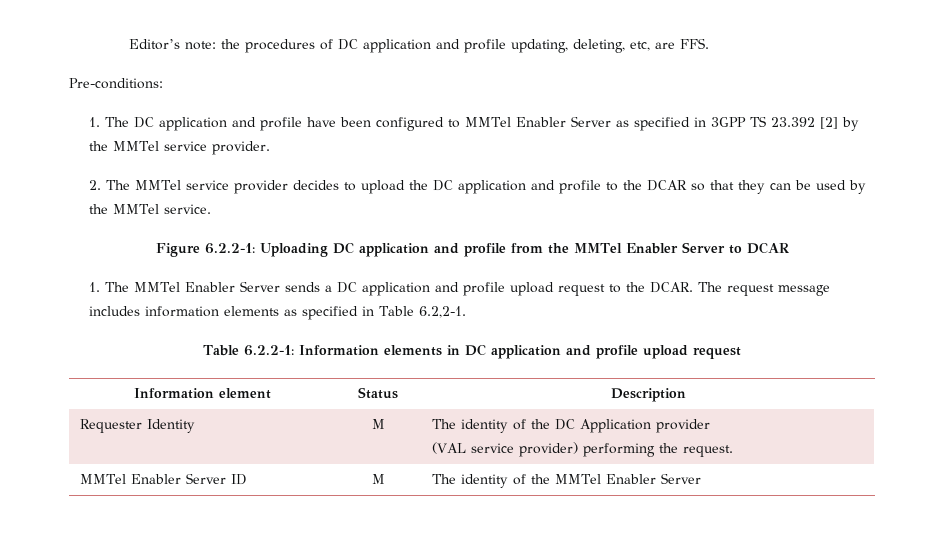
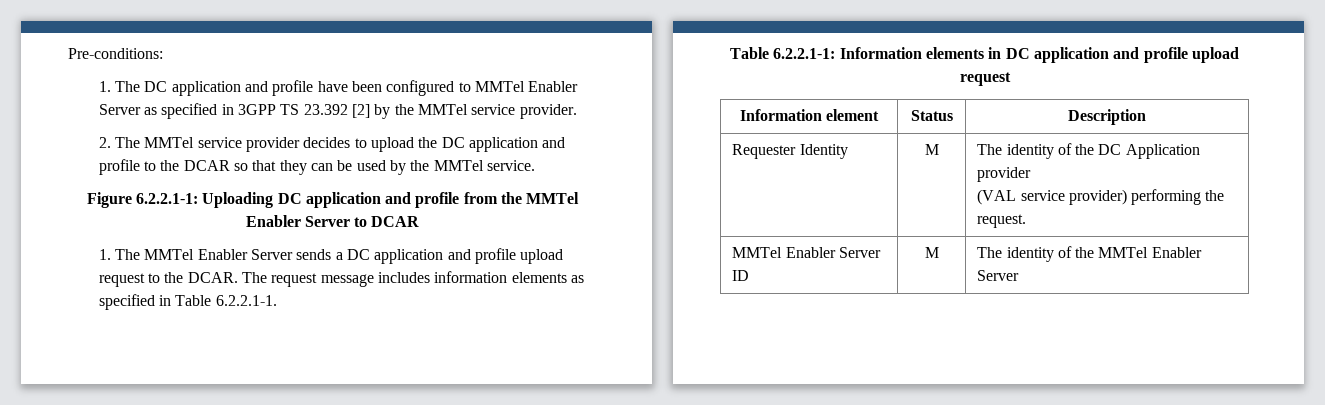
- Editor’s note: the procedures of DC application and profile updating, deleting, etc, are FFS.
- Figure 6.2.2-1: Uploading DC application and profile from the MMTel Enabler Server to DCAR
+ Figure 6.2.2.1-1: Uploading DC application and profile from the MMTel Enabler Server to DCAR
- The request message includes information elements as specified in Table 6.2,2-1.
- Table 6.2.2-1: Information elements in DC application and profile upload request
+ The request message includes information elements as specified in Table 6.2.2.1-1.
+ Table 6.2.2.1-1: Information elements in DC application and profile upload request

